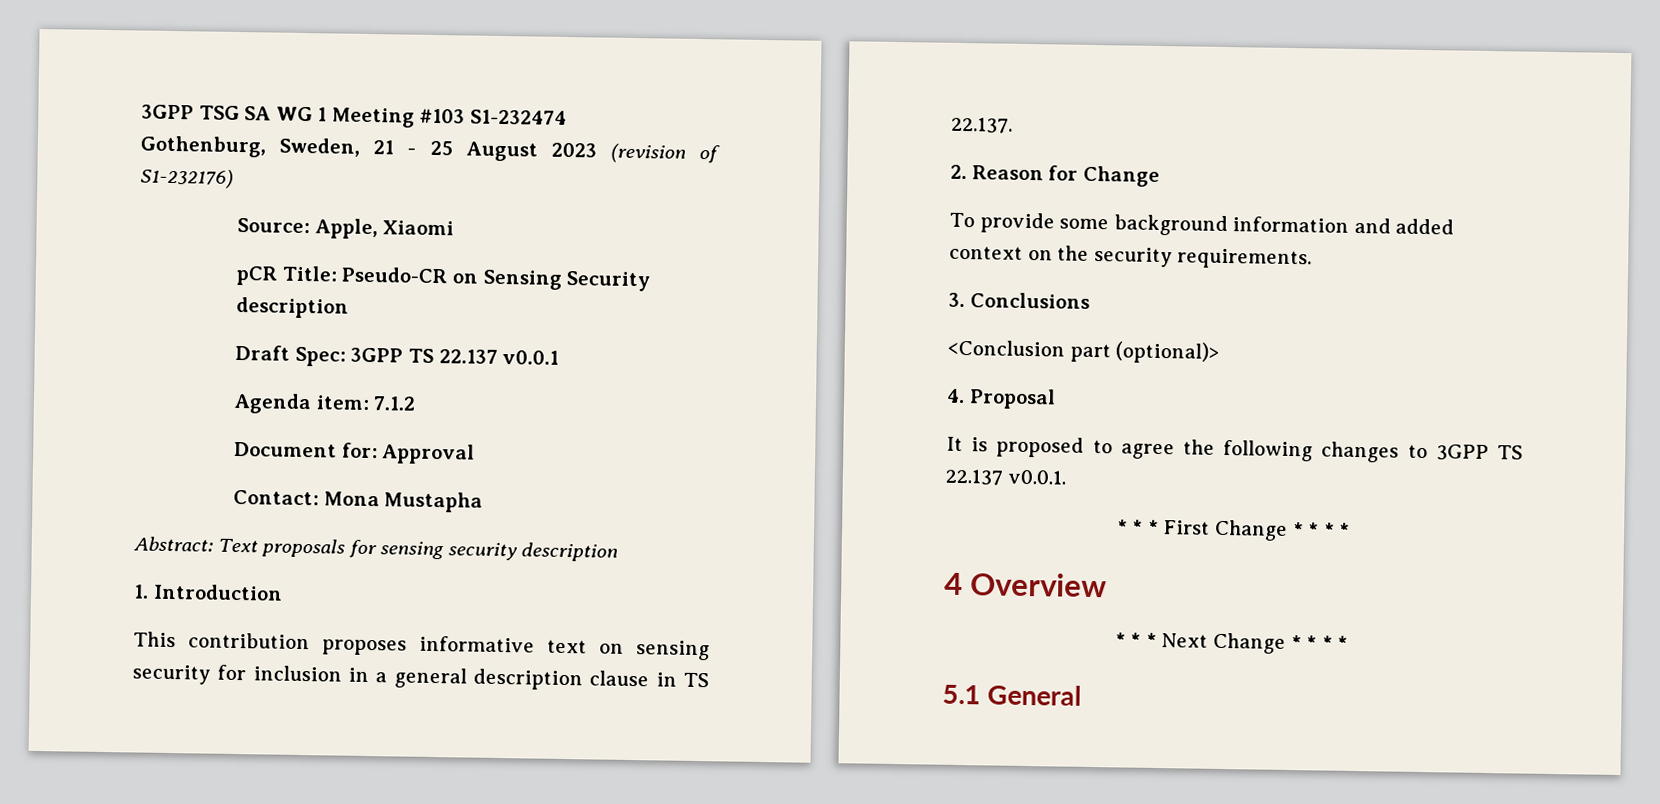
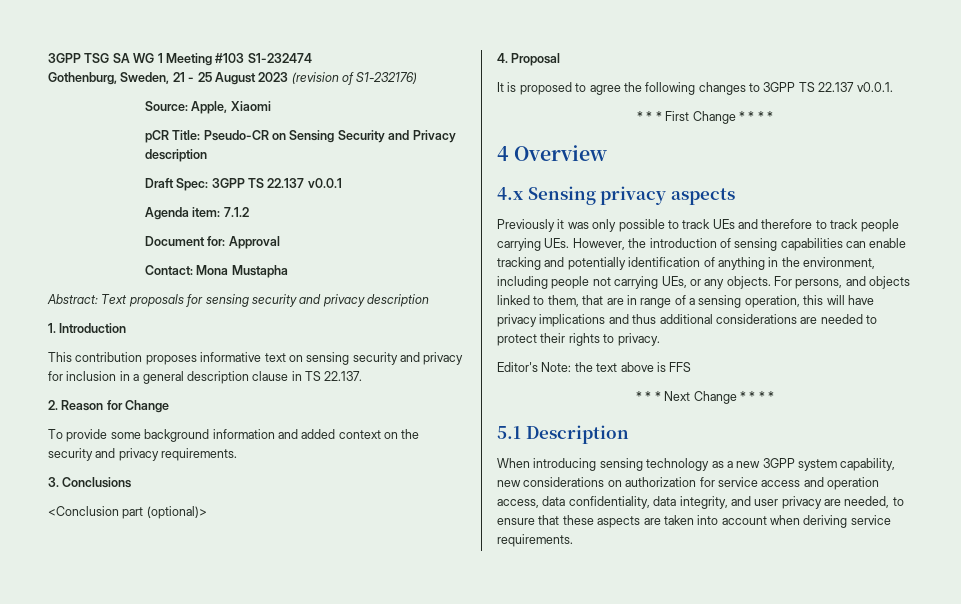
- pCR Title: Pseudo-CR on Sensing Security description
+ pCR Title: Pseudo-CR on Sensing Security and Privacy description
- Abstract: Text proposals for sensing security description
+ Abstract: Text proposals for sensing security and privacy description
- This contribution proposes informative text on sensing security for inclusion in a general description clause in TS 22.137.
+ This contribution proposes informative text on sensing security and privacy for inclusion in a general description clause in TS 22.137.
- To provide some background information and added context on the security requirements.
+ To provide some background information and added context on the security and privacy requirements.
+ 4.x Sensing privacy aspects
+ Previously it was only possible to track UEs and therefore to track people carrying UEs. However, the introduction of sensing capabilities can enable tracking and potentially identification of anything in the environment, including people not carrying UEs, or any objects. For persons, and objects linked to them, that are in range of a sensing operation, this will have privacy implications and thus additional considerations are needed to protect their rights to privacy.
+ Editor's Note: the text above is FFS
- 5.1 General
+ 5.1 Description
+ When introducing sensing technology as a new 3GPP system capability, new considerations on authorization for service access and operation access, data confidentiality, data integrity, and user privacy are needed, to ensure that these aspects are taken into account when deriving service requirements.

